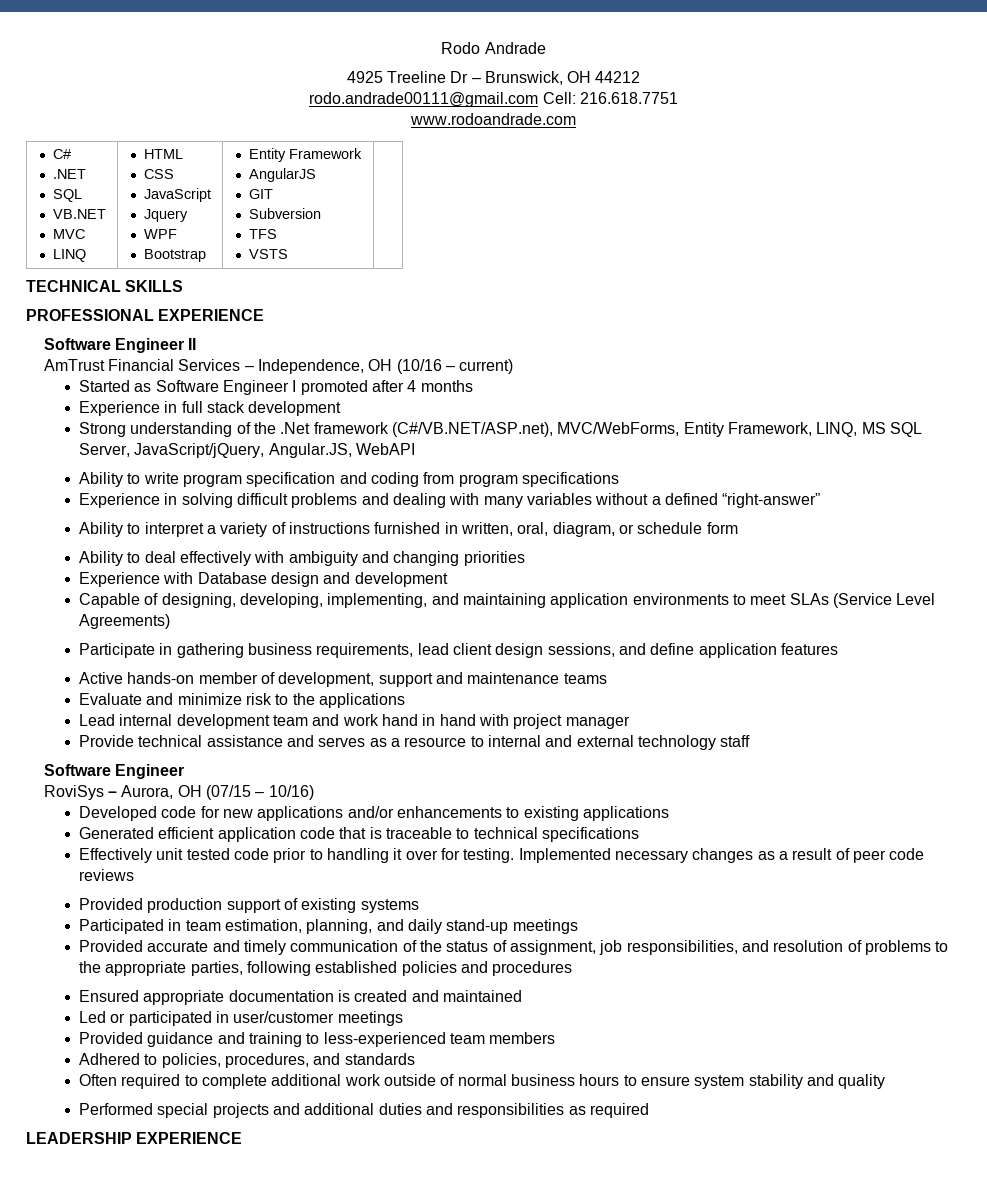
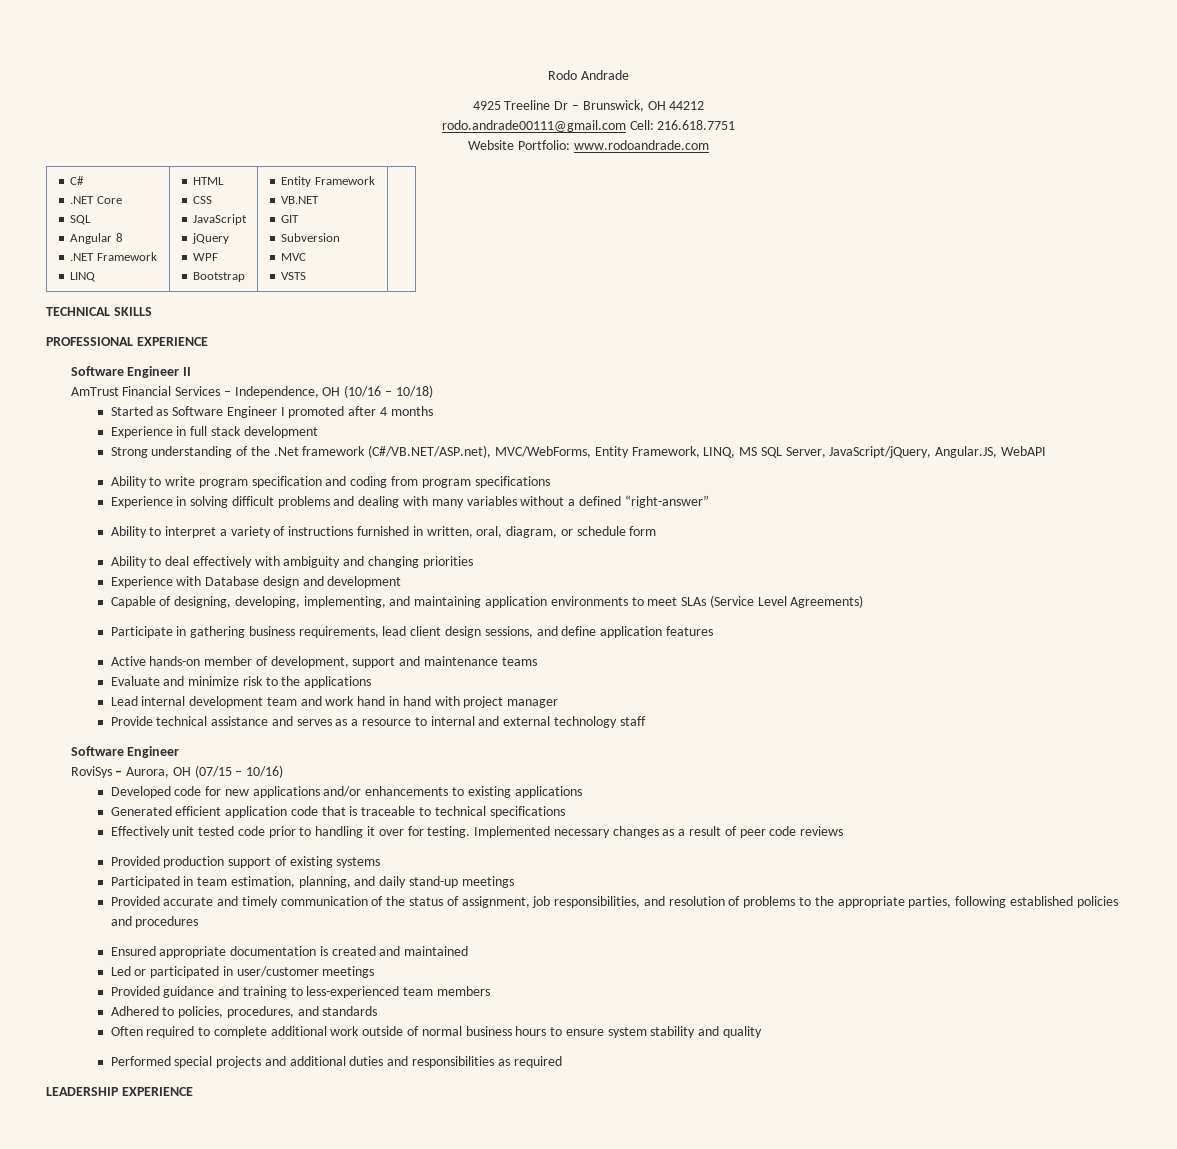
- www.rodoandrade.com
+ Website Portfolio: www.rodoandrade.com
  C#
- .NET
+ .NET Core
  SQL
- VB.NET
- MVC
+ Angular 8
+ .NET Framework
  LINQ | HTML
  CSS
  JavaScript
- Jquery
+ jQuery
  WPF
  Bootstrap | Entity Framework
- AngularJS
+ VB.NET
  GIT
  Subversion
- TFS
+ MVC
- AmTrust Financial Services – Independence, OH (10/16 – current)
+ AmTrust Financial Services – Independence, OH (10/16 – 10/18)

